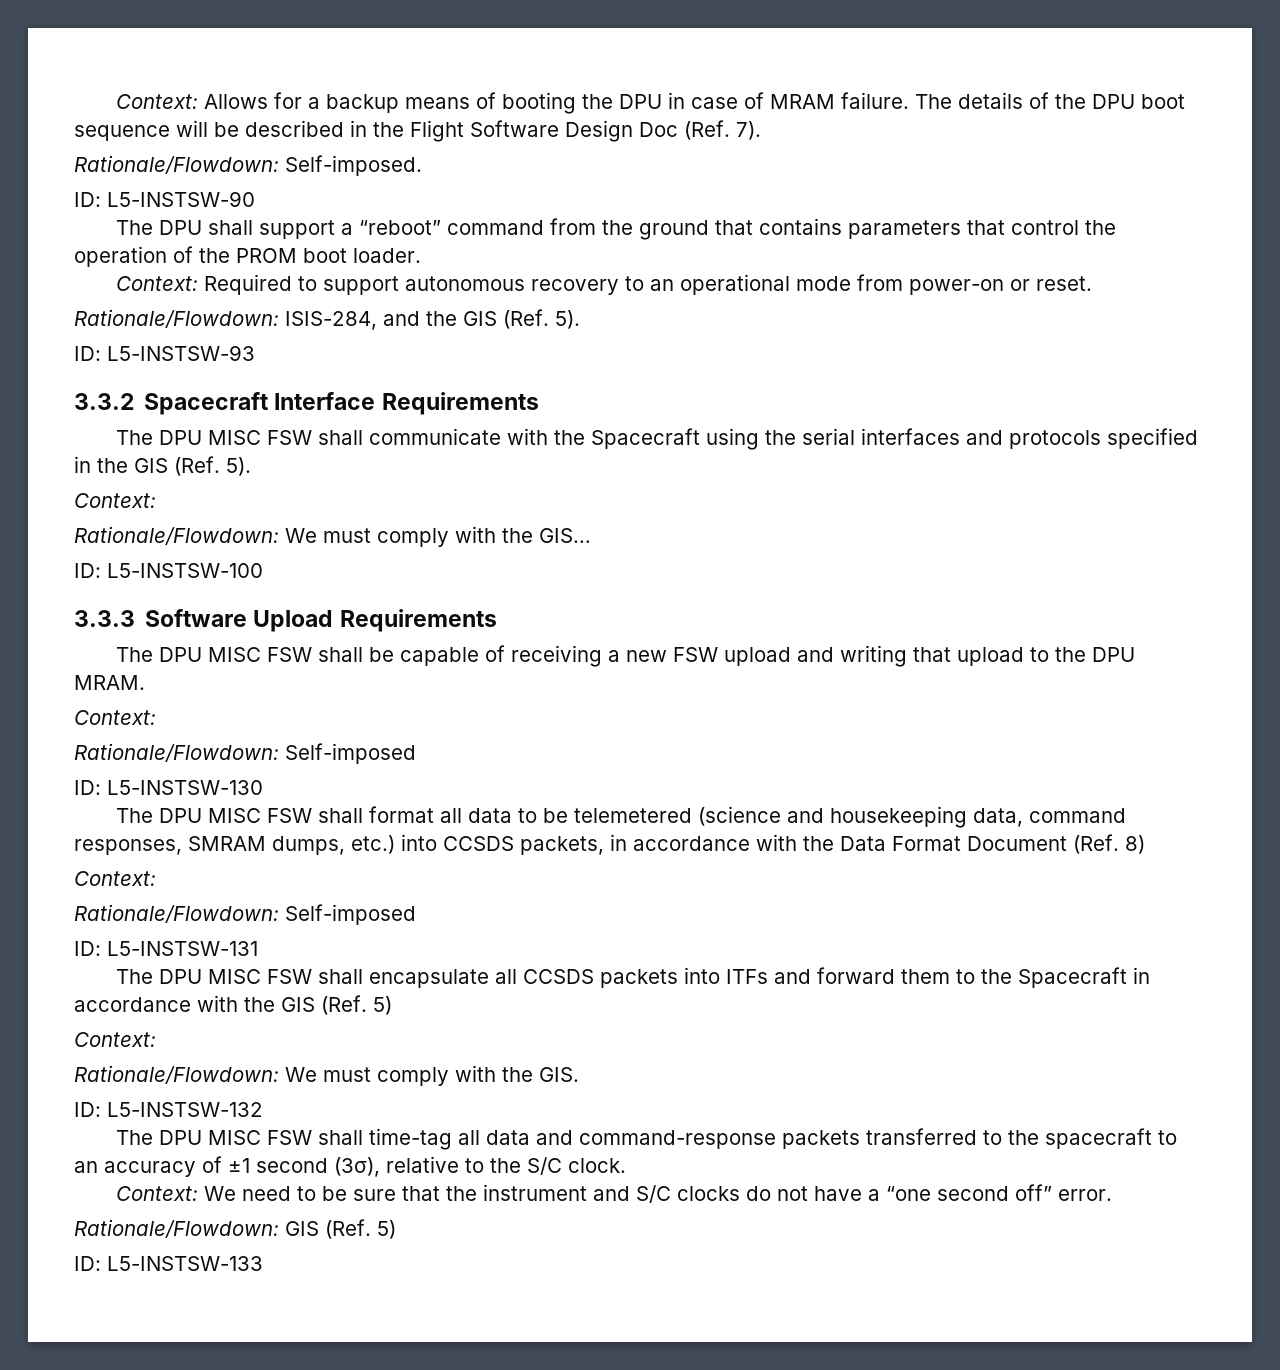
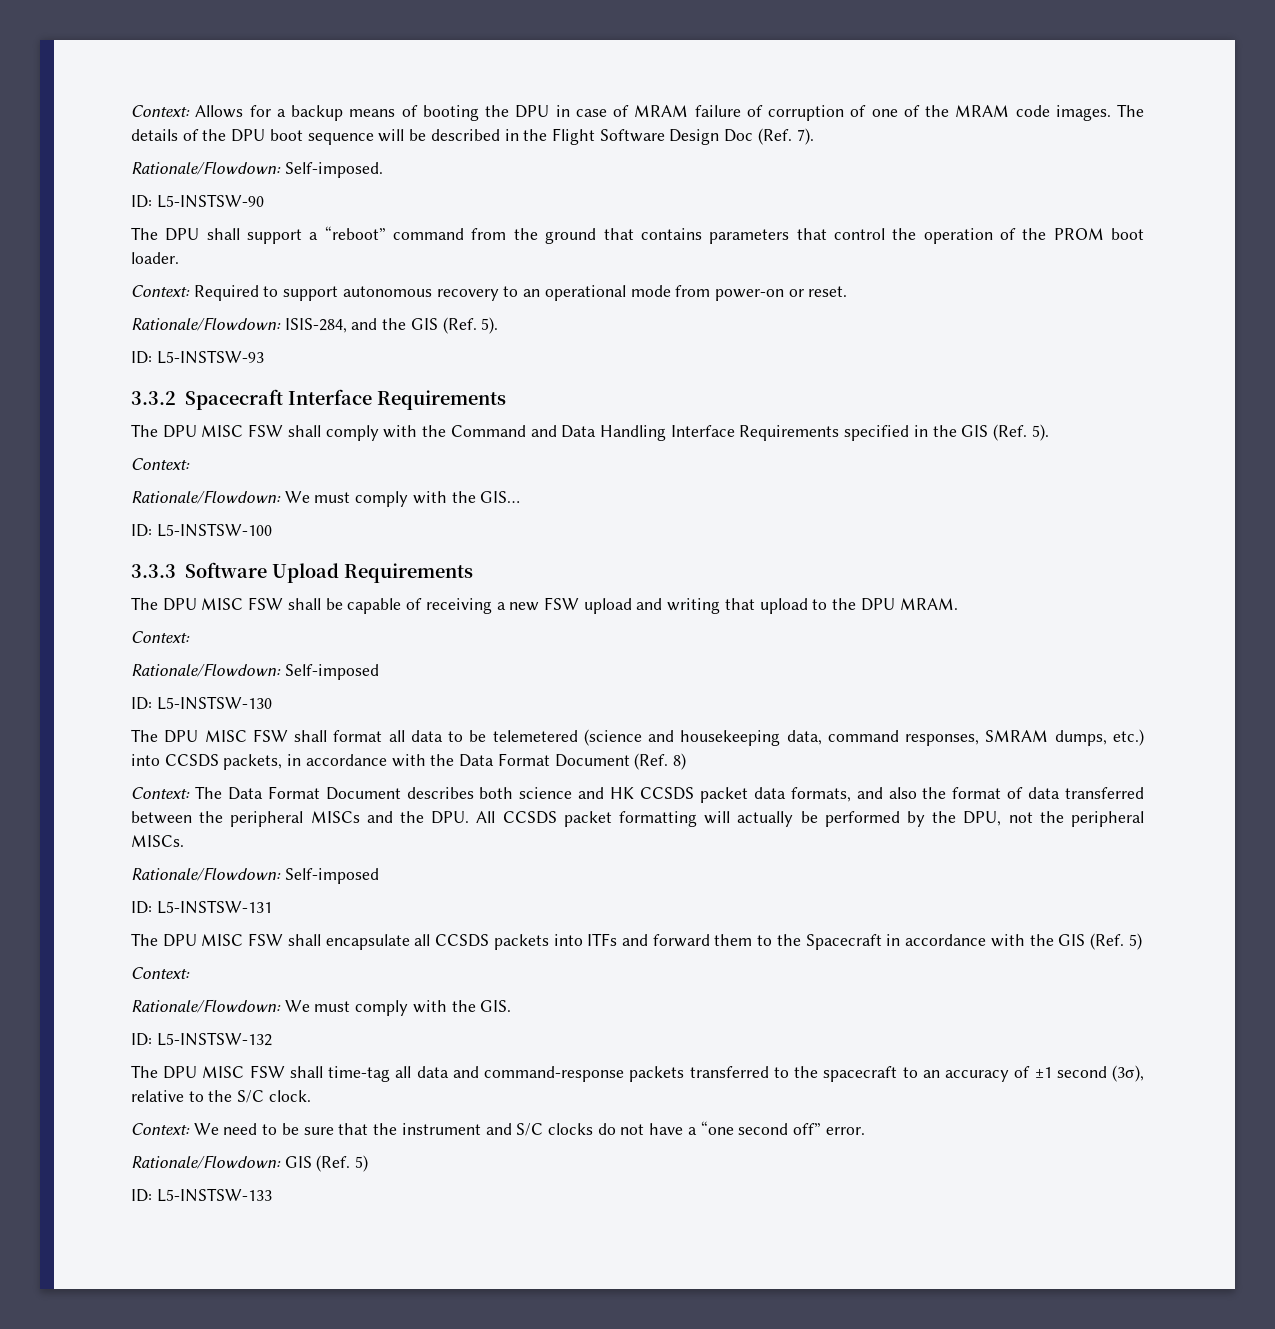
- Context: Allows for a backup means of booting the DPU in case of MRAM failure.
+ Context: Allows for a backup means of booting the DPU in case of MRAM failure of corruption of one of the MRAM code images.
- The DPU MISC FSW shall communicate with the Spacecraft using the serial interfaces and protocols specified in the GIS (Ref. 5).
+ The DPU MISC FSW shall comply with the Command and Data Handling Interface Requirements specified in the GIS (Ref. 5).
  The DPU MISC FSW shall format all data to be telemetered (science and housekeeping data, command responses, SMRAM dumps, etc.) into CCSDS packets, in accordance with the Data Format Document (Ref. 8)
- Context:
+ Context: The Data Format Document describes both science and HK CCSDS packet data formats, and also the format of data transferred between the peripheral MISCs and the DPU. All CCSDS packet formatting will actually be performed by the DPU, not the peripheral MISCs.

